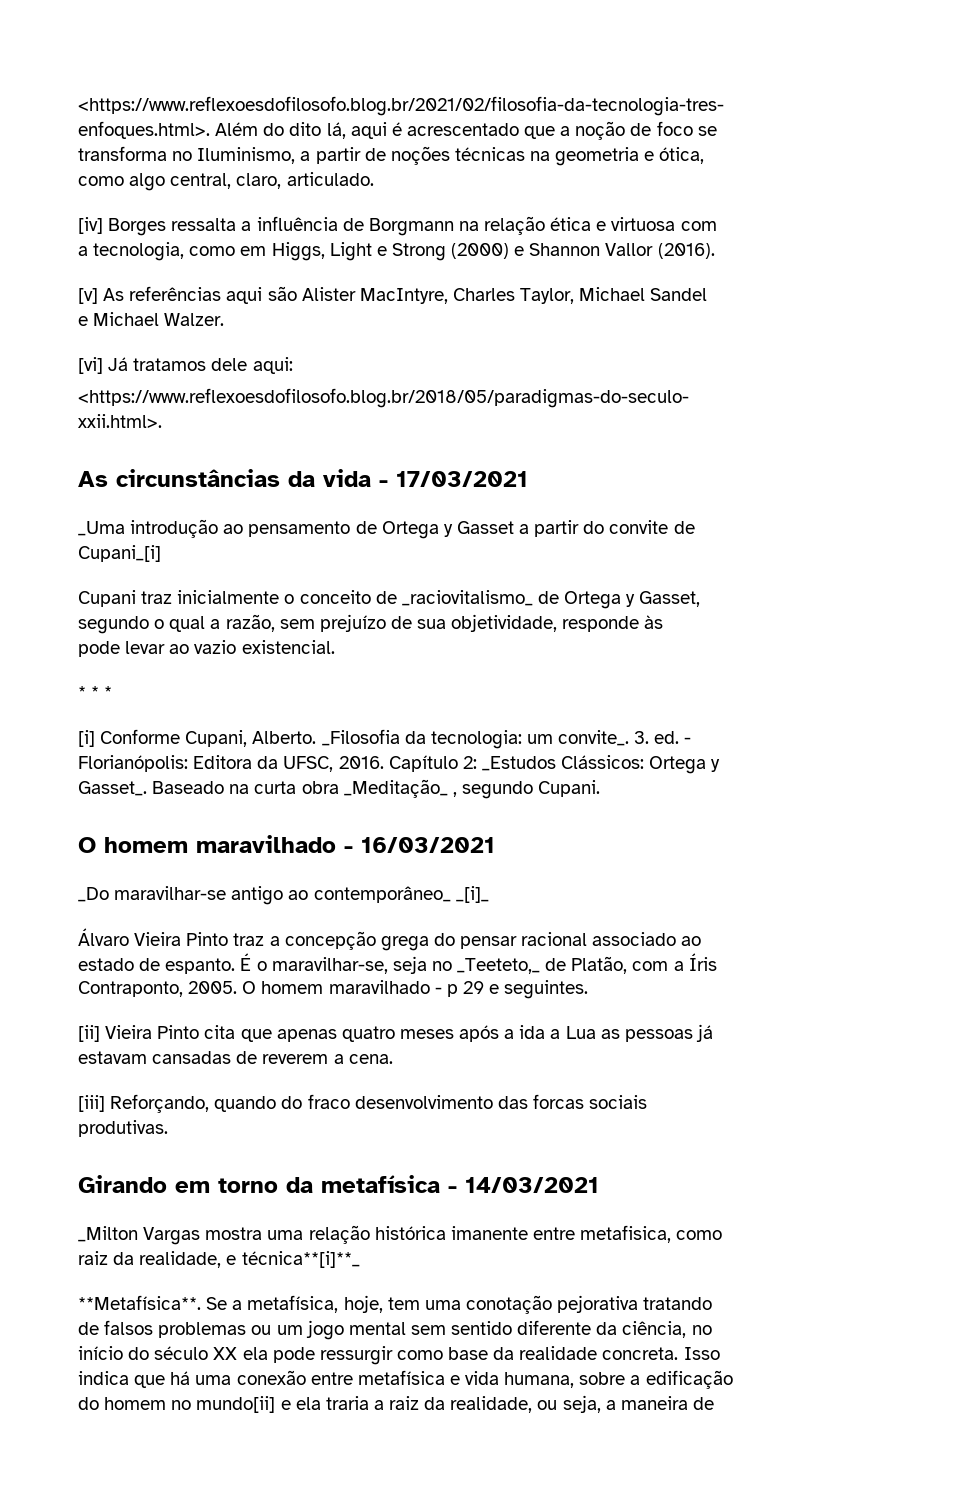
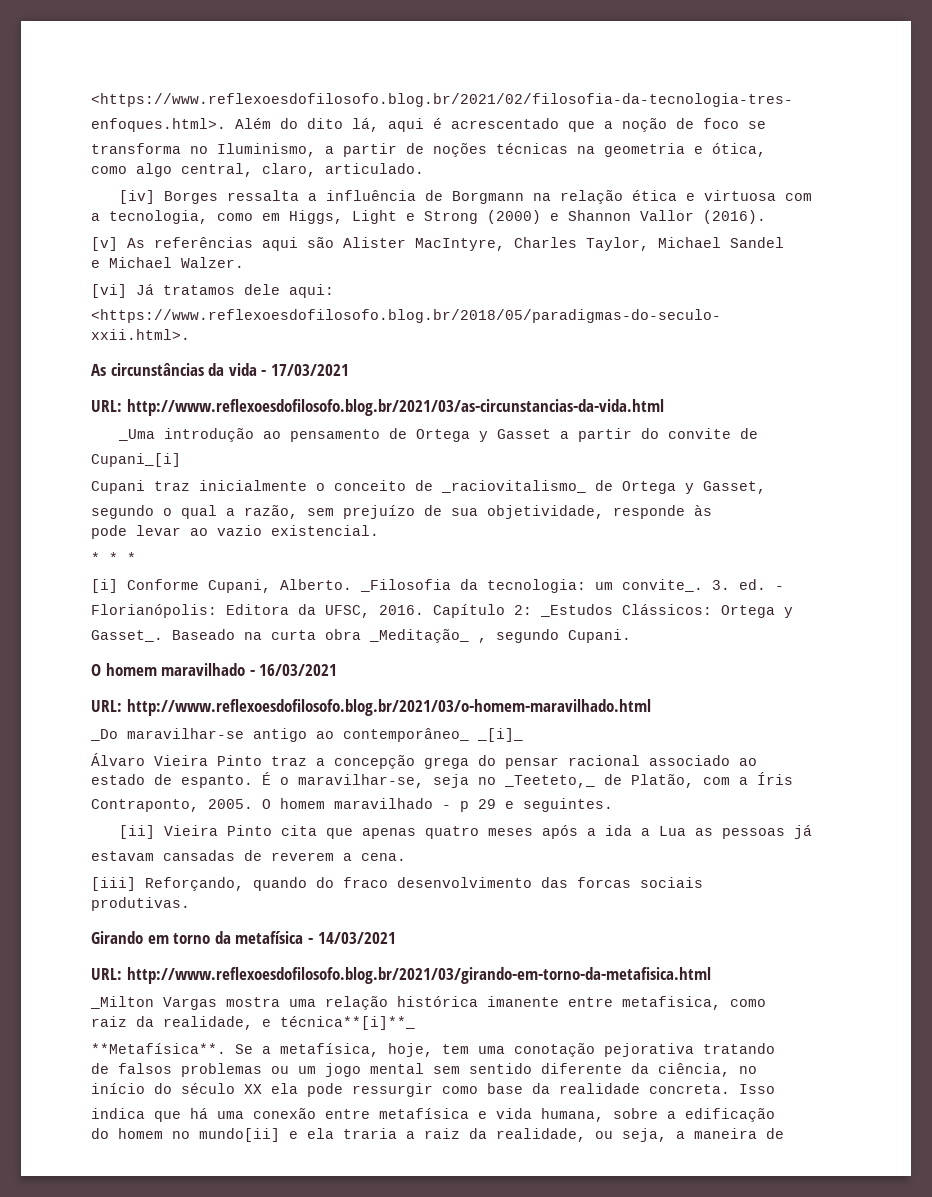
+ URL: http://www.reflexoesdofilosofo.blog.br/2021/03/as-circunstancias-da-vida.html
+ URL: http://www.reflexoesdofilosofo.blog.br/2021/03/o-homem-maravilhado.html
+ URL: http://www.reflexoesdofilosofo.blog.br/2021/03/girando-em-torno-da-metafisica.html

